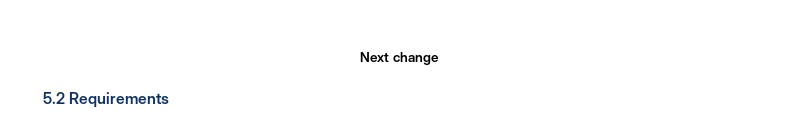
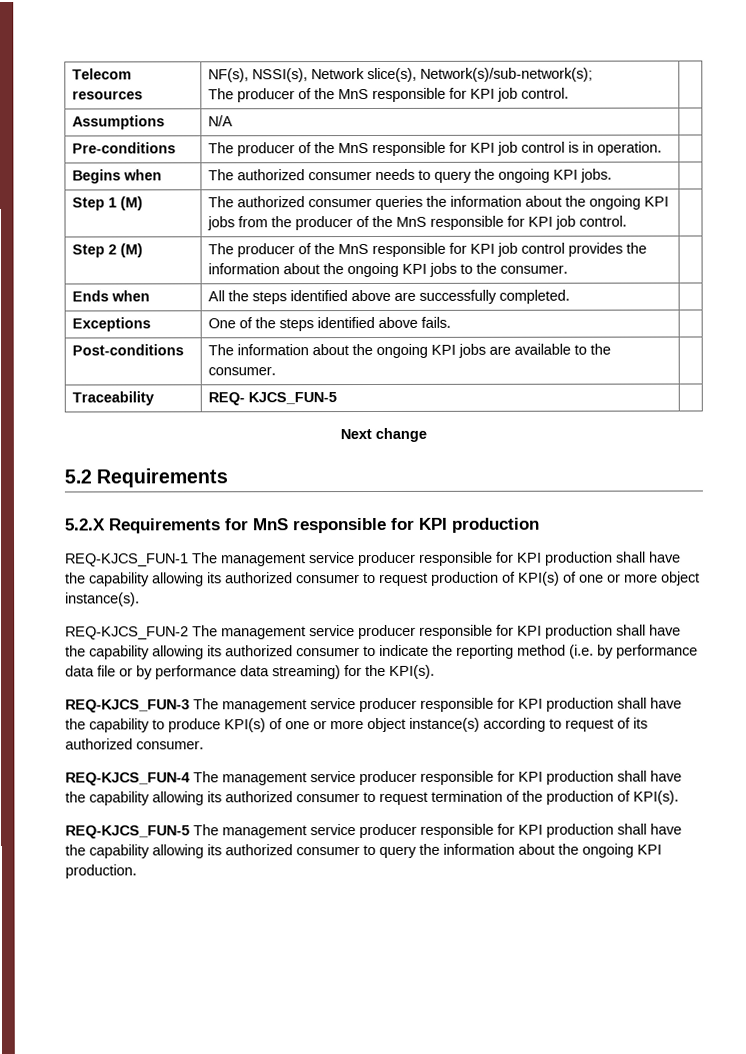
+ Telecom resources | NF(s), NSSI(s), Network slice(s), Network(s)/sub-network(s);
+ The producer of the MnS responsible for KPI job control. |
+ Assumptions | N/A |
+ Pre-conditions | The producer of the MnS responsible for KPI job control is in operation. |
+ Begins when | The authorized consumer needs to query the ongoing KPI jobs. |
+ Step 1 (M) | The authorized consumer queries the information about the ongoing KPI jobs from the producer of the MnS responsible for KPI job control. |
+ Step 2 (M) | The producer of the MnS responsible for KPI job control provides the information about the ongoing KPI jobs to the consumer. |
+ Ends when | All the steps identified above are successfully completed. |
+ Exceptions | One of the steps identified above fails. |
+ Post-conditions | The information about the ongoing KPI jobs are available to the consumer. |
+ Traceability | REQ- KJCS_FUN-5 |
  Next change
  5.2 Requirements
+ 5.2.X Requirements for MnS responsible for KPI production
+ REQ-KJCS_FUN-1 The management service producer responsible for KPI production shall have the capability allowing its authorized consumer to request production of KPI(s) of one or more object instance(s).
+ REQ-KJCS_FUN-2 The management service producer responsible for KPI production shall have the capability allowing its authorized consumer to indicate the reporting method (i.e. by performance data file or by performance data streaming) for the KPI(s).
+ REQ-KJCS_FUN-3 The management service producer responsible for KPI production shall have the capability to produce KPI(s) of one or more object instance(s) according to request of its authorized consumer.
+ REQ-KJCS_FUN-4 The management service producer responsible for KPI production shall have the capability allowing its authorized consumer to request termination of the production of KPI(s).
+ REQ-KJCS_FUN-5 The management service producer responsible for KPI production shall have the capability allowing its authorized consumer to query the information about the ongoing KPI production.

